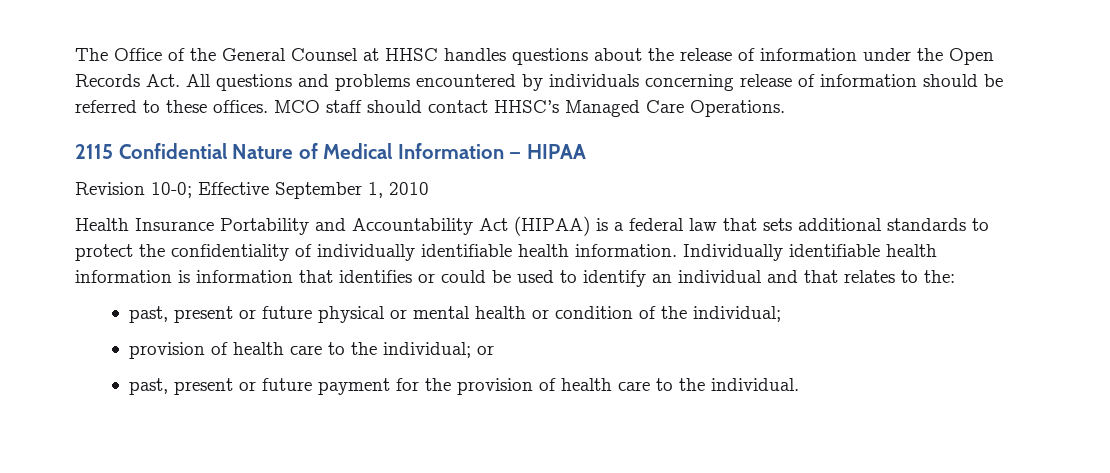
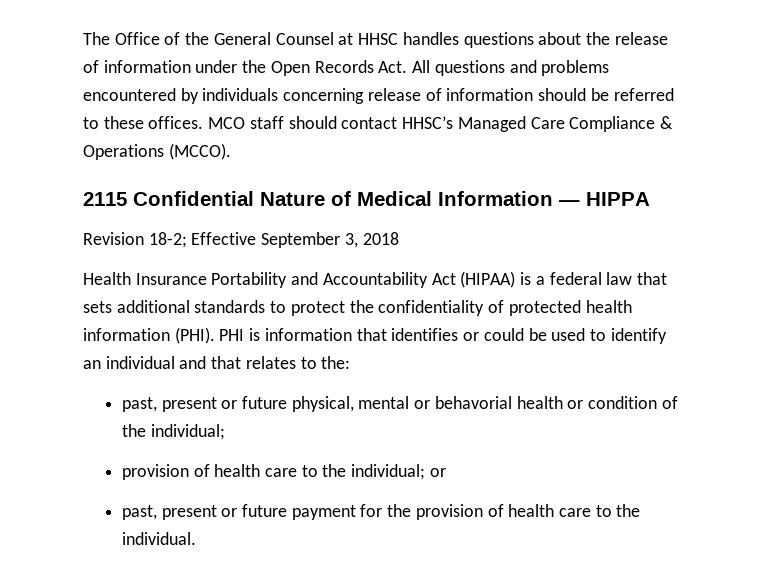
- MCO staff should contact HHSC’s Managed Care Operations.
+ MCO staff should contact HHSC’s Managed Care Compliance & Operations (MCCO).
- 2115 Confidential Nature of Medical Information — HIPAA
+ 2115 Confidential Nature of Medical Information — HIPPA
- Revision 10-0; Effective September 1, 2010
+ Revision 18-2; Effective September 3, 2018
- Health Insurance Portability and Accountability Act (HIPAA) is a federal law that sets additional standards to protect the confidentiality of individually identifiable health information. Individually identifiable health information is information that identifies or could be used to identify an individual and that relates to the:
+ Health Insurance Portability and Accountability Act (HIPAA) is a federal law that sets additional standards to protect the confidentiality of protected health information (PHI). PHI is information that identifies or could be used to identify an individual and that relates to the:
- past, present or future physical or mental health or condition of the individual;
+ past, present or future physical, mental or behavorial health or condition of the individual;

